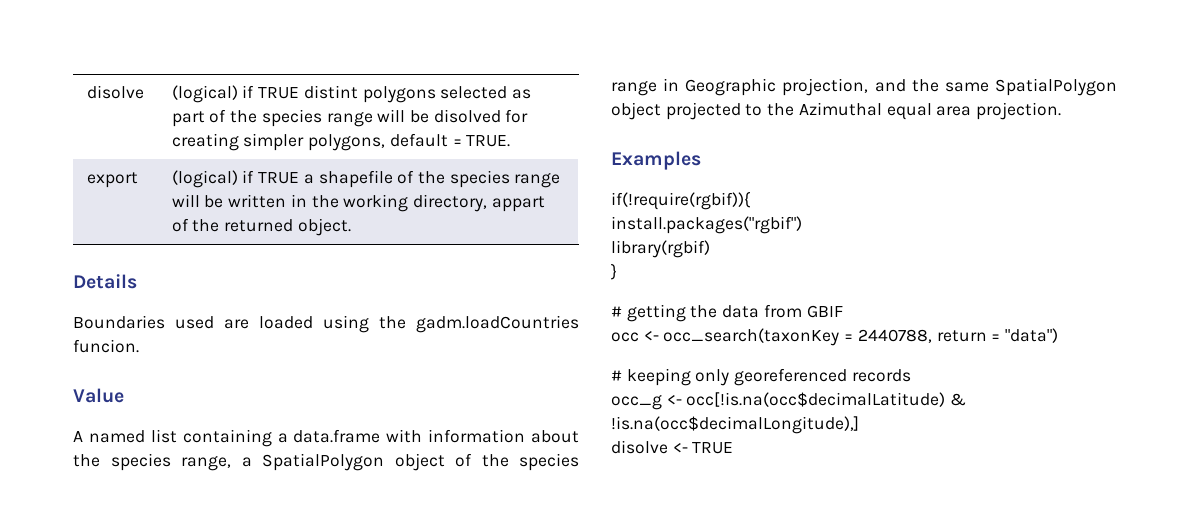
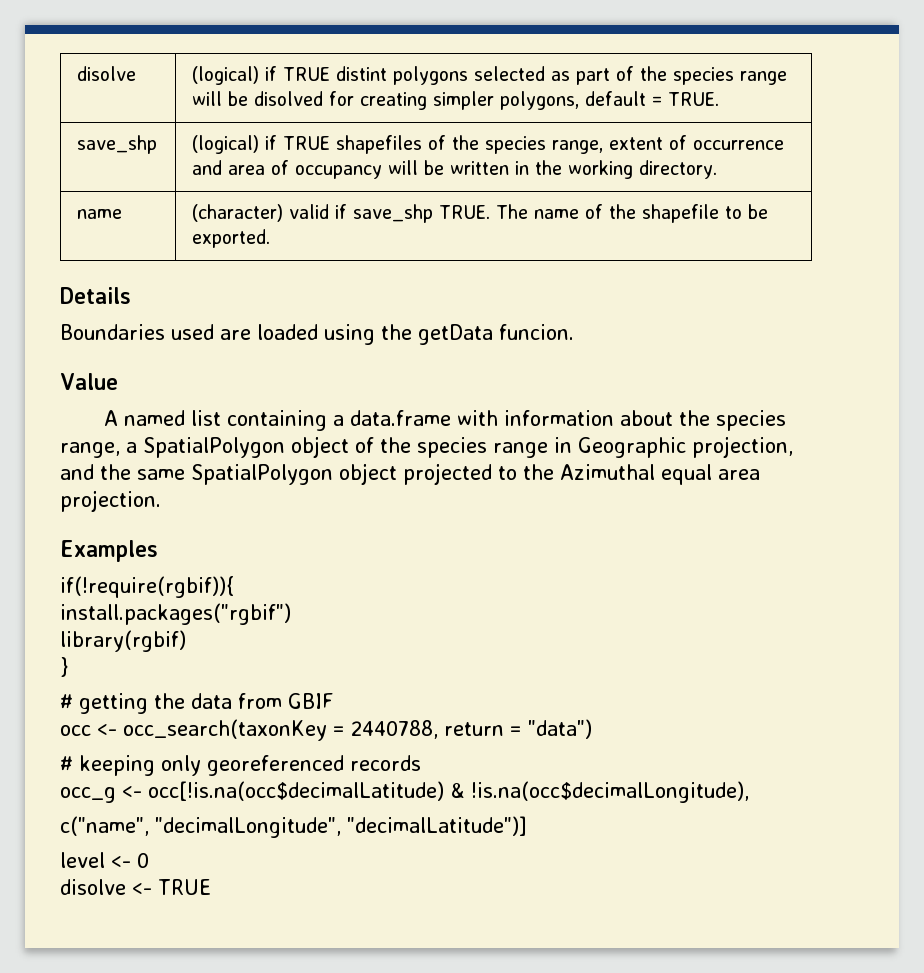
- export | (logical) if TRUE a shapefile of the species range will be written in the working directory, appart of the returned object.
+ save_shp | (logical) if TRUE shapefiles of the species range, extent of occurrence and area of occupancy will be written in the working directory.
+ name | (character) valid if save_shp TRUE. The name of the shapefile to be exported.
- Boundaries used are loaded using the gadm.loadCountries funcion.
+ Boundaries used are loaded using the getData funcion.
- occ_g <- occ[!is.na(occ$decimalLatitude) & !is.na(occ$decimalLongitude),]
+ occ_g <- occ[!is.na(occ$decimalLatitude) & !is.na(occ$decimalLongitude),
+ c("name", "decimalLongitude", "decimalLatitude")]
+ level <- 0

